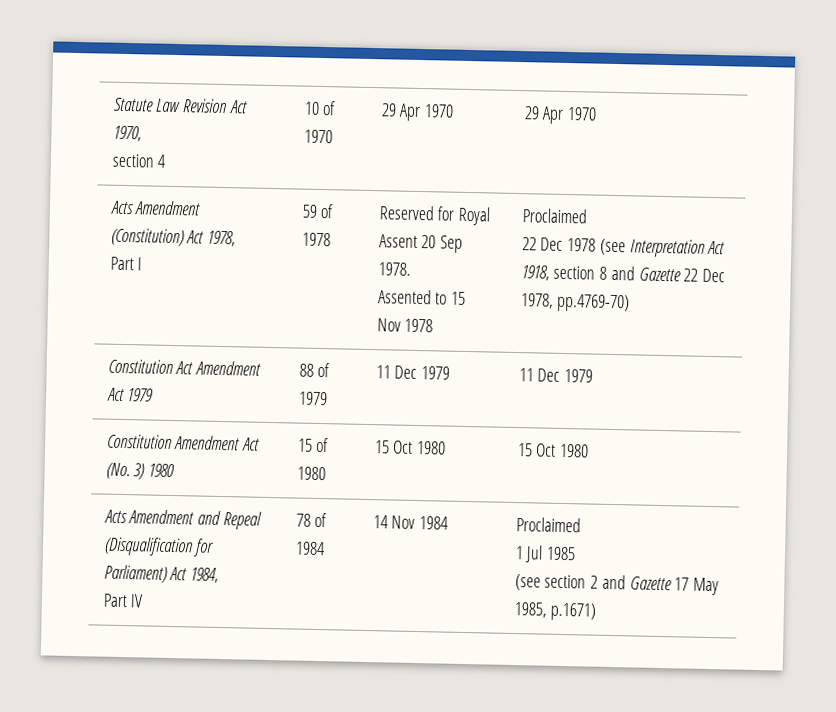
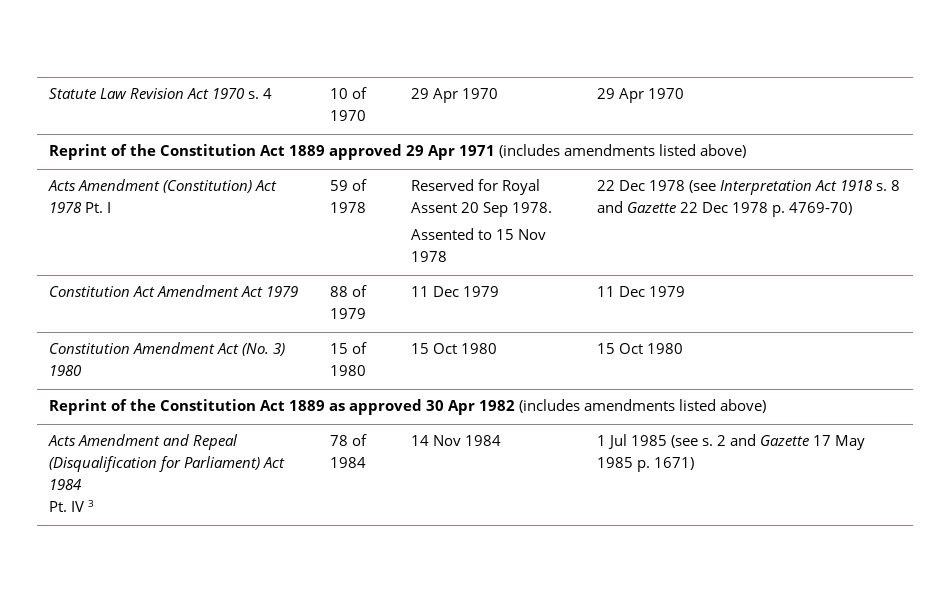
- Statute Law Revision Act 1970,
- section 4 | 10 of 1970 | 29 Apr 1970 | 29 Apr 1970
+ Statute Law Revision Act 1970 s. 4 | 10 of 1970 | 29 Apr 1970 | 29 Apr 1970
+ Reprint of the Constitution Act 1889 approved 29 Apr 1971 (includes amendments listed above)
- Acts Amendment (Constitution) Act 1978,
- Part I | 59 of 1978 | Reserved for Royal Assent 20 Sep 1978.
- Assented to 15 Nov 1978 | Proclaimed
- 22 Dec 1978 (see Interpretation Act 1918, section 8 and Gazette 22 Dec 1978, pp.4769-70)
+ Acts Amendment (Constitution) Act 1978 Pt. I | 59 of 1978 | Reserved for Royal Assent 20 Sep 1978.
+ Assented to 15 Nov 1978 | 22 Dec 1978 (see Interpretation Act 1918 s. 8 and Gazette 22 Dec 1978 p. 4769-70)
+ Reprint of the Constitution Act 1889 as approved 30 Apr 1982 (includes amendments listed above)
- Acts Amendment and Repeal (Disqualification for Parliament) Act 1984,
- Part IV | 78 of 1984 | 14 Nov 1984 | Proclaimed
- 1 Jul 1985
- (see section 2 and Gazette 17 May 1985, p.1671)
+ Acts Amendment and Repeal (Disqualification for Parliament) Act 1984
+ Pt. IV 3 | 78 of 1984 | 14 Nov 1984 | 1 Jul 1985 (see s. 2 and Gazette 17 May 1985 p. 1671)

